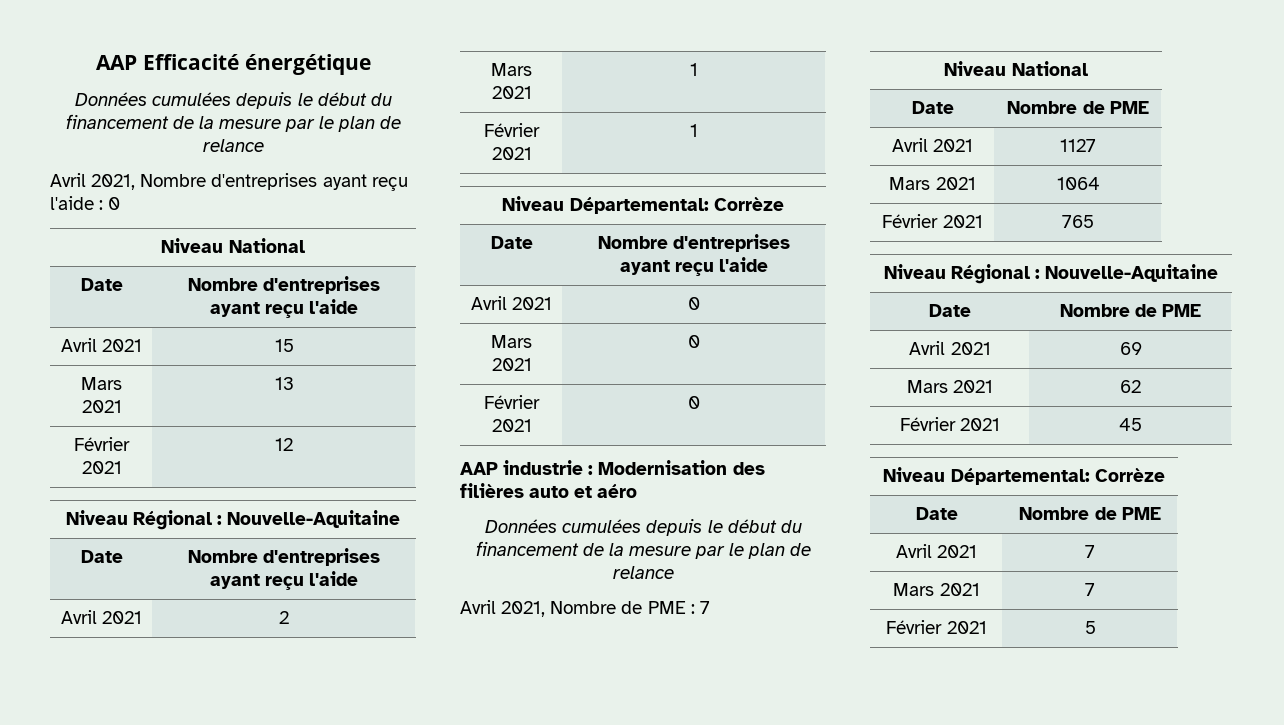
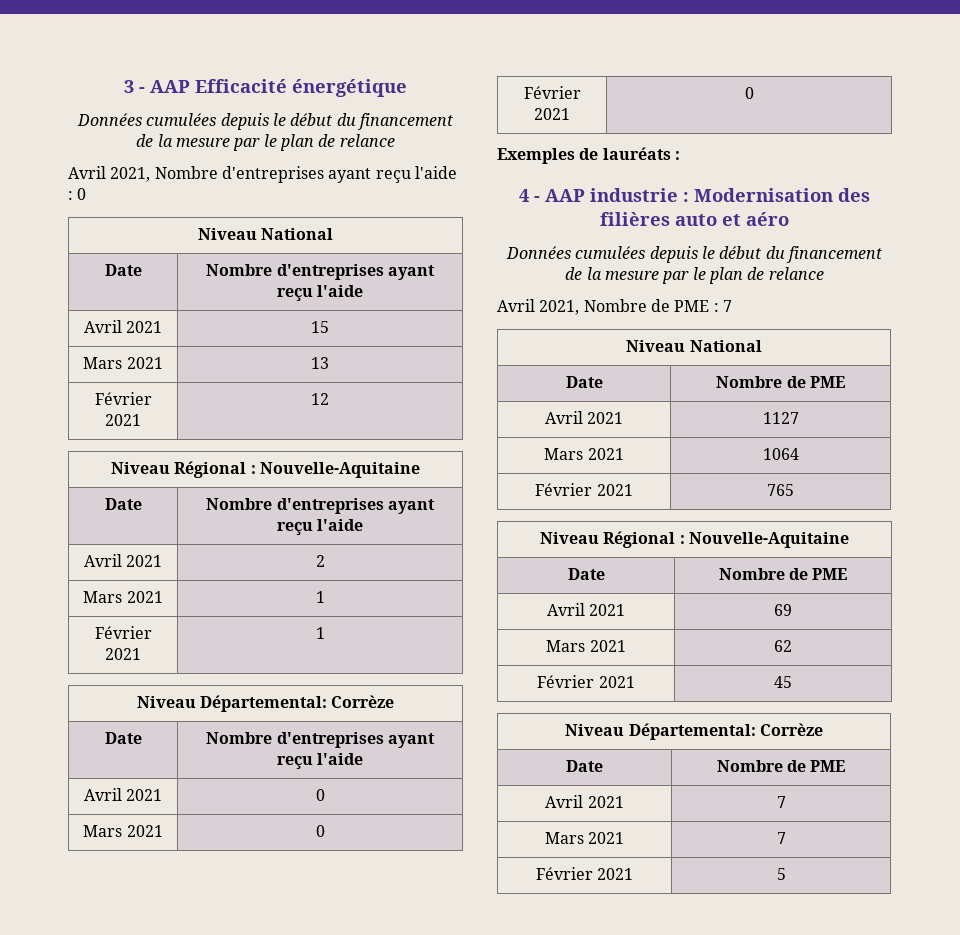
- AAP Efficacité énergétique
+ 3 - AAP Efficacité énergétique
- AAP industrie : Modernisation des filières auto et aéro
+ Exemples de lauréats :
+ 4 - AAP industrie : Modernisation des filières auto et aéro

